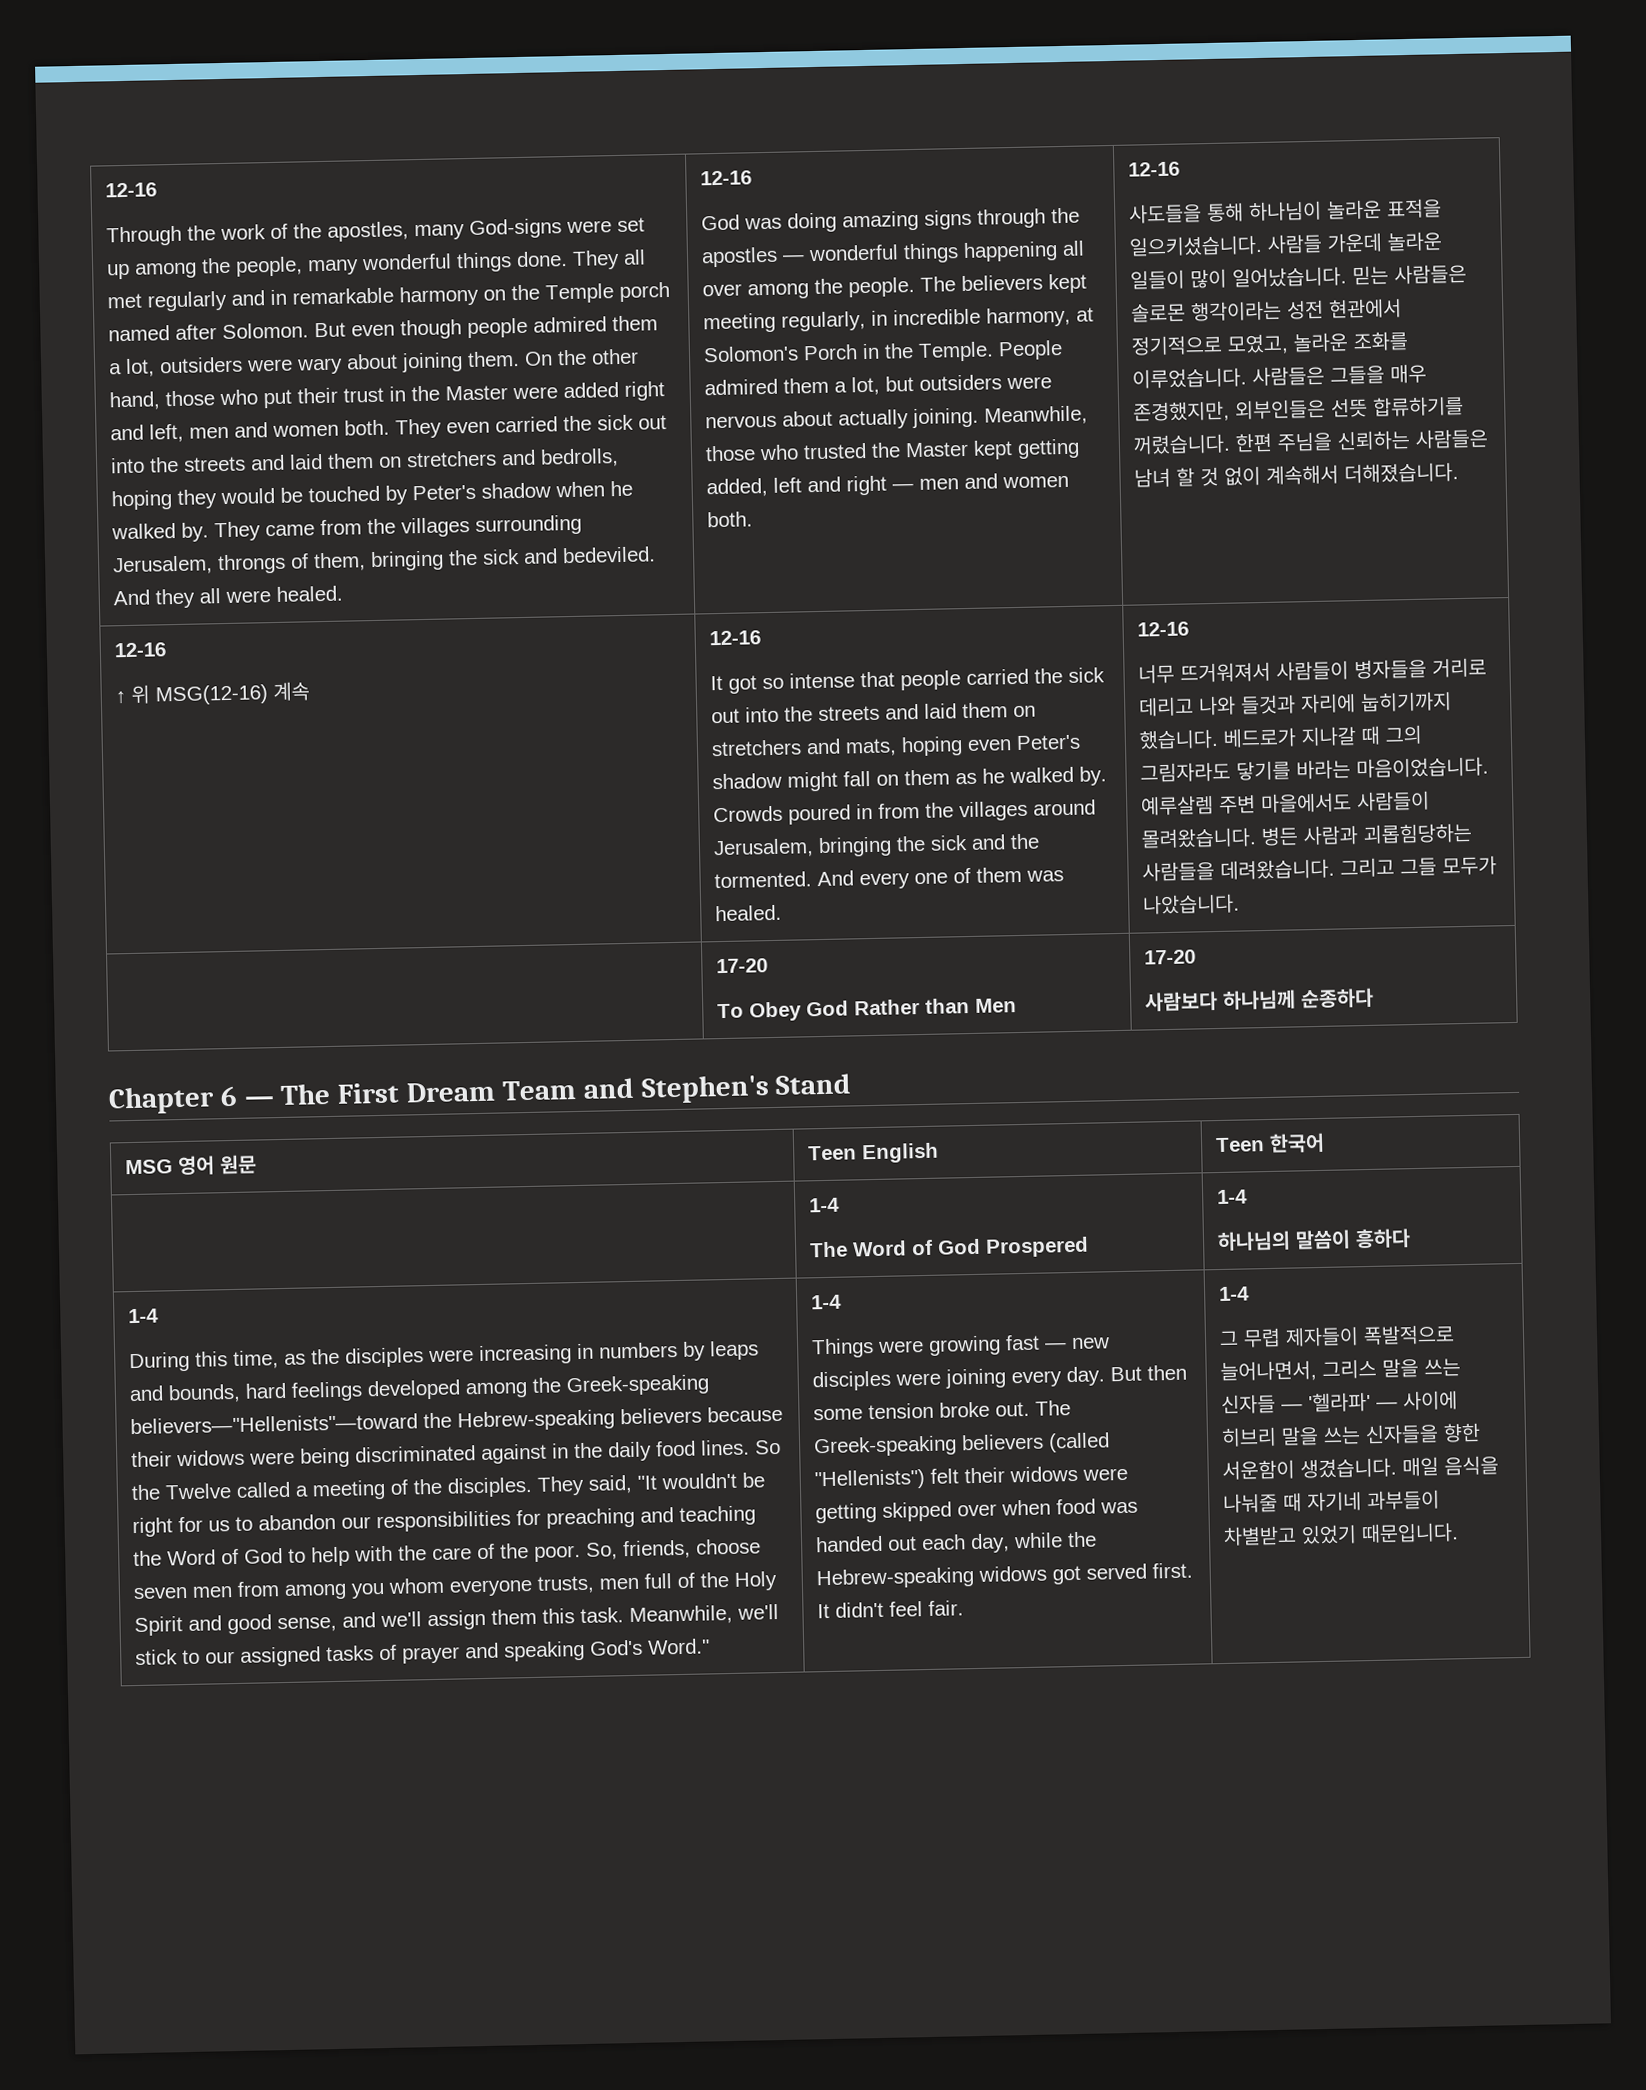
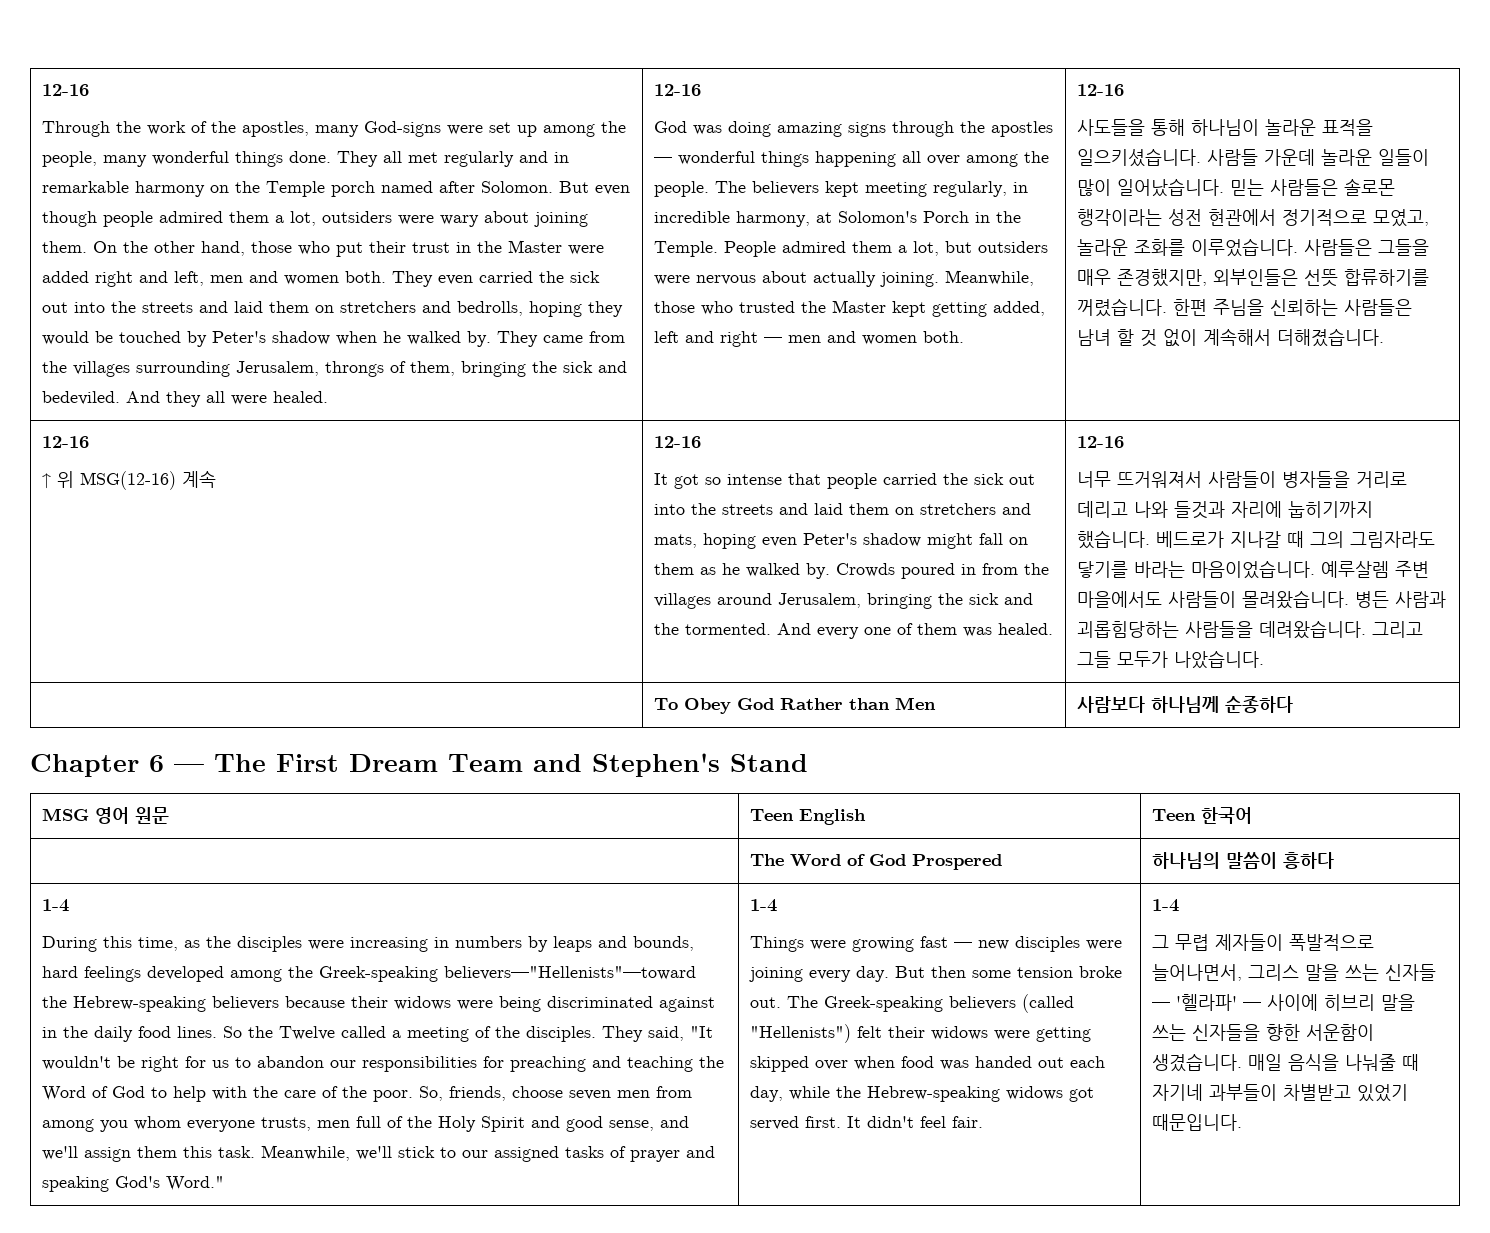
  그리고 그들 모두가 나았습니다.
- | 17-20
- To Obey God Rather than Men | 17-20
- 사람보다 하나님께 순종하다
+ | To Obey God Rather than Men | 사람보다 하나님께 순종하다
  MSG 영어 원문 | Teen English | Teen 한국어
- | 1-4
- The Word of God Prospered | 1-4
- 하나님의 말씀이 흥하다
+ | The Word of God Prospered | 하나님의 말씀이 흥하다

